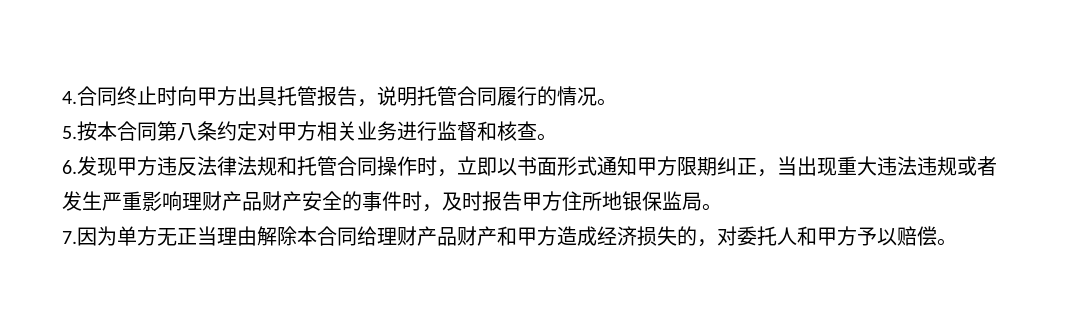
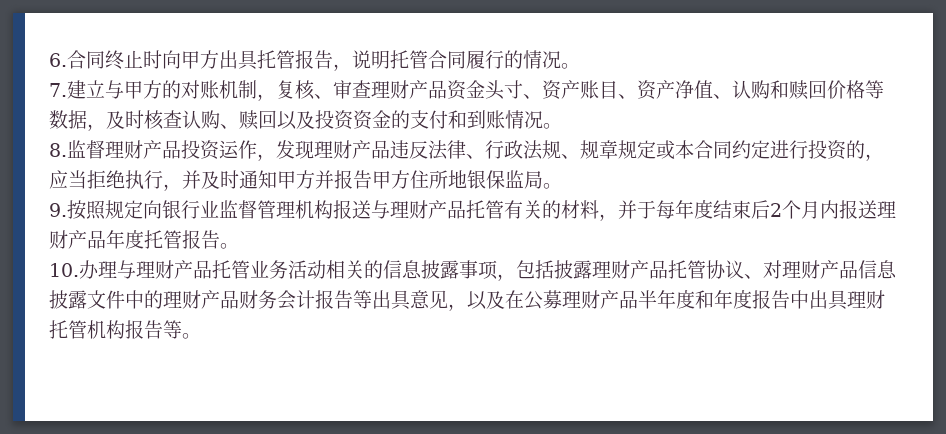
- 4.合同终止时向甲方出具托管报告，说明托管合同履行的情况。
+ 6.合同终止时向甲方出具托管报告，说明托管合同履行的情况。
- 5.按本合同第八条约定对甲方相关业务进行监督和核查。
- 6.发现甲方违反法律法规和托管合同操作时，立即以书面形式通知甲方限期纠正，当出现重大违法违规或者发生严重影响理财产品财产安全的事件时，及时报告甲方住所地银保监局。
+ 7.建立与甲方的对账机制，复核、审查理财产品资金头寸、资产账目、资产净值、认购和赎回价格等数据，及时核查认购、赎回以及投资资金的支付和到账情况。
+ 8.监督理财产品投资运作，发现理财产品违反法律、行政法规、规章规定或本合同约定进行投资的，应当拒绝执行，并及时通知甲方并报告甲方住所地银保监局。
- 7.因为单方无正当理由解除本合同给理财产品财产和甲方造成经济损失的，对委托人和甲方予以赔偿。
+ 9.按照规定向银行业监督管理机构报送与理财产品托管有关的材料，并于每年度结束后2个月内报送理财产品年度托管报告。
+ 10.办理与理财产品托管业务活动相关的信息披露事项，包括披露理财产品托管协议、对理财产品信息披露文件中的理财产品财务会计报告等出具意见，以及在公募理财产品半年度和年度报告中出具理财托管机构报告等。

